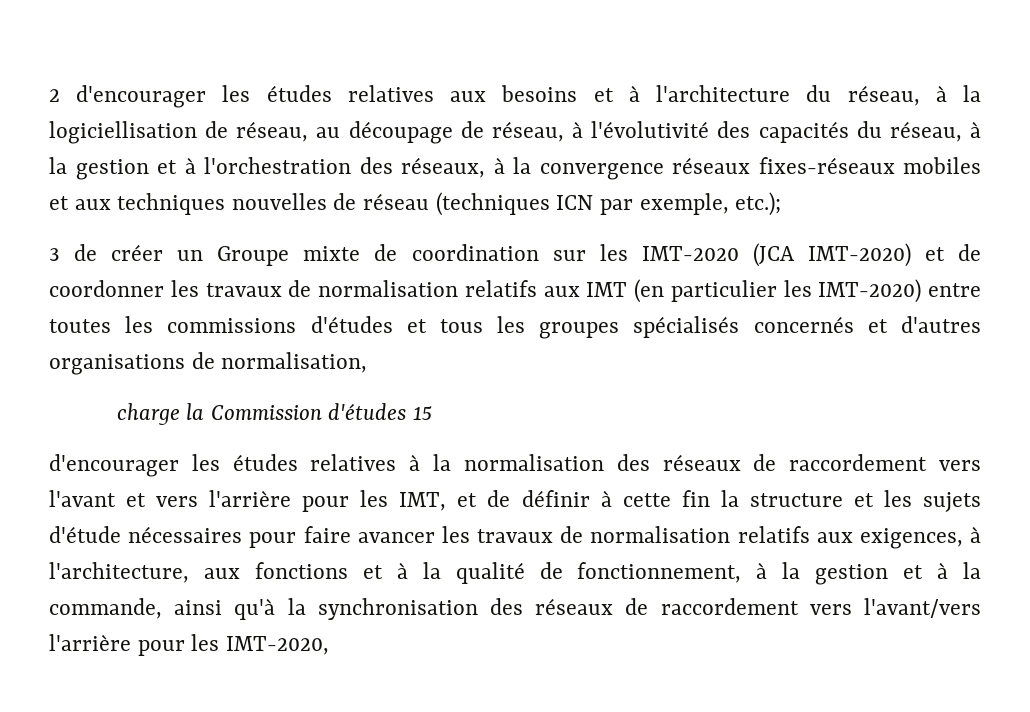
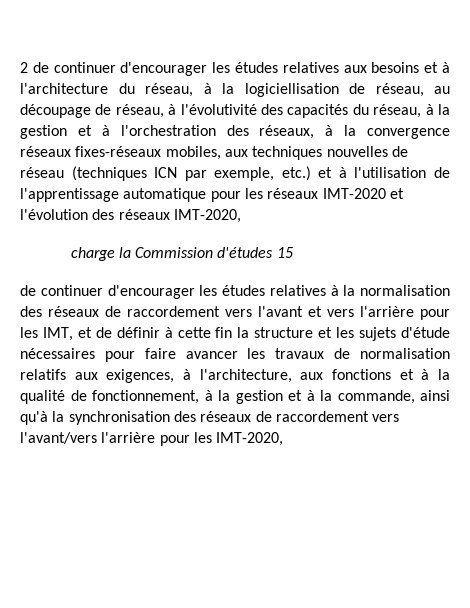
- 2 d'encourager les études relatives aux besoins et à l'architecture du réseau, à la logiciellisation de réseau, au découpage de réseau, à l'évolutivité des capacités du réseau, à la gestion et à l'orchestration des réseaux, à la convergence réseaux fixes-réseaux mobiles et aux techniques nouvelles de réseau (techniques ICN par exemple, etc.);
- 3 de créer un Groupe mixte de coordination sur les IMT-2020 (JCA IMT-2020) et de coordonner les travaux de normalisation relatifs aux IMT (en particulier les IMT-2020) entre toutes les commissions d'études et tous les groupes spécialisés concernés et d'autres organisations de normalisation,
+ 2 de continuer d'encourager les études relatives aux besoins et à l'architecture du réseau, à la logiciellisation de réseau, au découpage de réseau, à l'évolutivité des capacités du réseau, à la gestion et à l'orchestration des réseaux, à la convergence réseaux fixes-réseaux mobiles, aux techniques nouvelles de réseau (techniques ICN par exemple, etc.) et à l'utilisation de l'apprentissage automatique pour les réseaux IMT-2020 et l'évolution des réseaux IMT-2020,
- d'encourager les études relatives à la normalisation des réseaux de raccordement vers l'avant et vers l'arrière pour les IMT, et de définir à cette fin la structure et les sujets d'étude nécessaires pour faire avancer les travaux de normalisation relatifs aux exigences, à l'architecture, aux fonctions et à la qualité de fonctionnement, à la gestion et à la commande, ainsi qu'à la synchronisation des réseaux de raccordement vers l'avant/vers l'arrière pour les IMT-2020,
+ de continuer d'encourager les études relatives à la normalisation des réseaux de raccordement vers l'avant et vers l'arrière pour les IMT, et de définir à cette fin la structure et les sujets d'étude nécessaires pour faire avancer les travaux de normalisation relatifs aux exigences, à l'architecture, aux fonctions et à la qualité de fonctionnement, à la gestion et à la commande, ainsi qu'à la synchronisation des réseaux de raccordement vers l'avant/vers l'arrière pour les IMT-2020,

